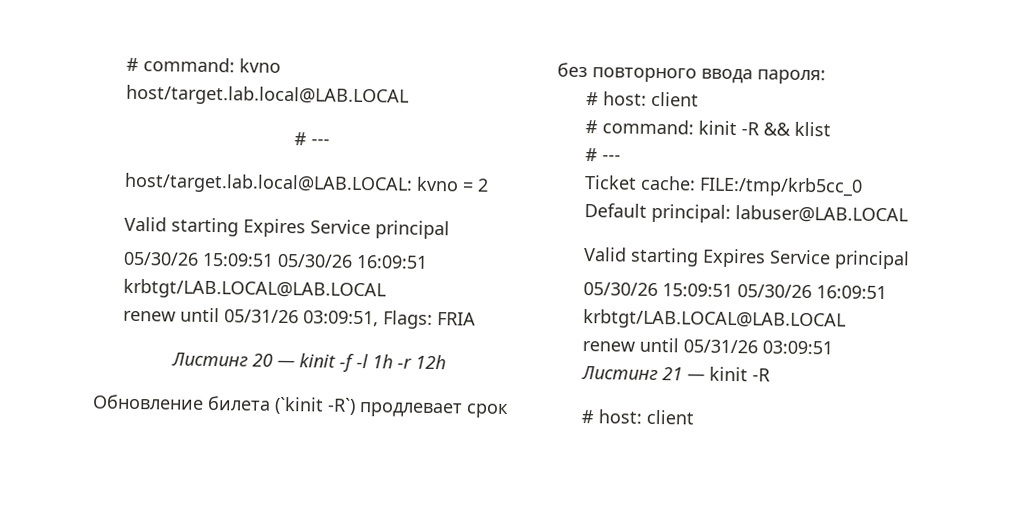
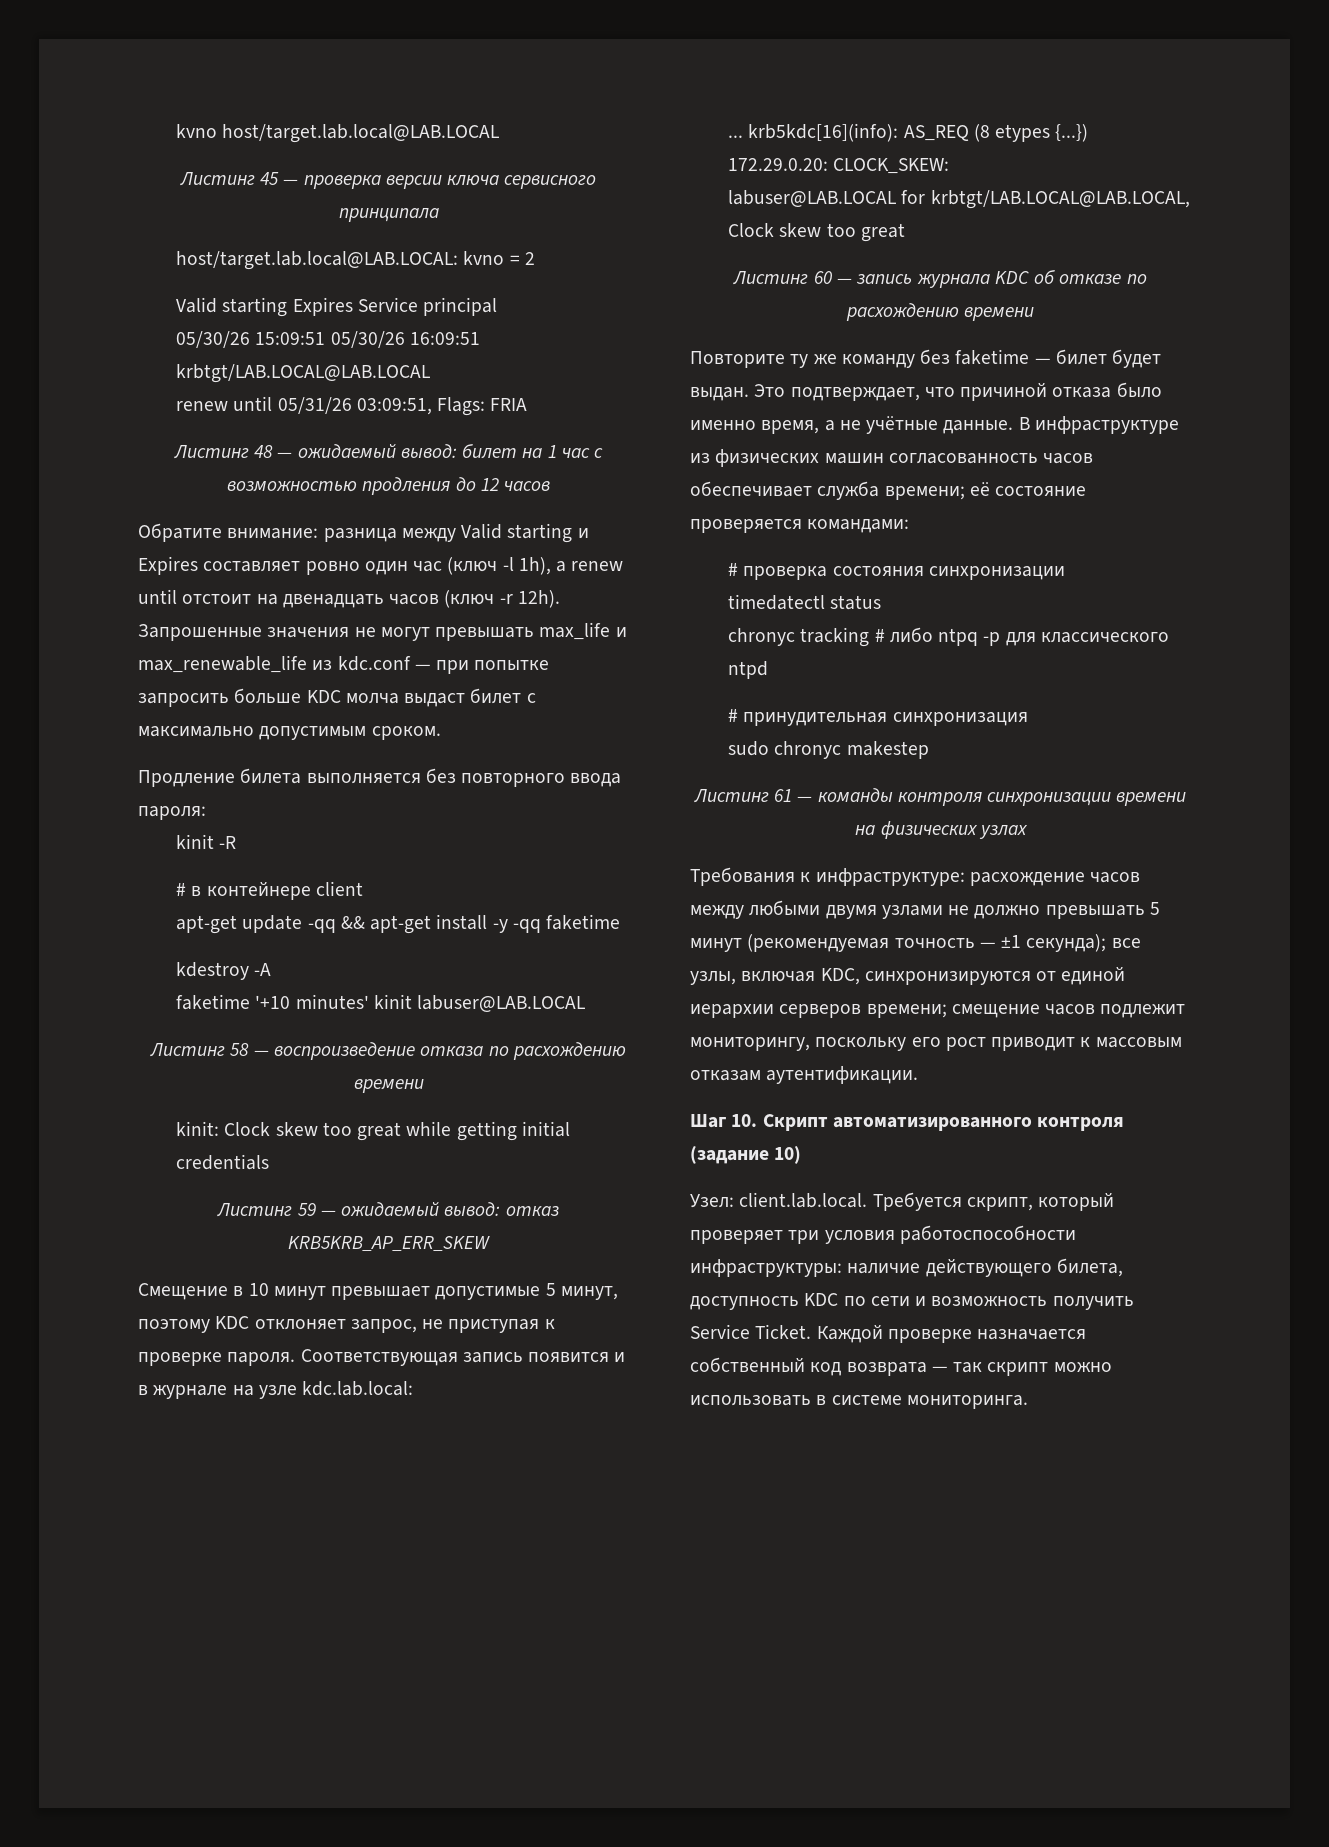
- # command: kvno host/target.lab.local@LAB.LOCAL
- # ---
+ kvno host/target.lab.local@LAB.LOCAL
+ Листинг 45 — проверка версии ключа сервисного принципала
- Листинг 20 — kinit -f -l 1h -r 12h
- Обновление билета (`kinit -R`) продлевает срок без повторного ввода пароля:
- # host: client
- # command: kinit -R && klist
- # ---
- Ticket cache: FILE:/tmp/krb5cc_0
- Default principal: labuser@LAB.LOCAL
- Valid starting Expires Service principal
- 05/30/26 15:09:51 05/30/26 16:09:51 krbtgt/LAB.LOCAL@LAB.LOCAL
- renew until 05/31/26 03:09:51
- Листинг 21 — kinit -R
- # host: client
+ Листинг 48 — ожидаемый вывод: билет на 1 час с возможностью продления до 12 часов
+ Обратите внимание: разница между Valid starting и Expires составляет ровно один час (ключ -l 1h), а renew until отстоит на двенадцать часов (ключ -r 12h). Запрошенные значения не могут превышать max_life и max_renewable_life из kdc.conf — при попытке запросить больше KDC молча выдаст билет с максимально допустимым сроком.
+ Продление билета выполняется без повторного ввода пароля:
+ kinit -R
+ # в контейнере client
+ apt-get update -qq && apt-get install -y -qq faketime
+ kdestroy -A
+ faketime '+10 minutes' kinit labuser@LAB.LOCAL
+ Листинг 58 — воспроизведение отказа по расхождению времени
+ kinit: Clock skew too great while getting initial credentials
+ Листинг 59 — ожидаемый вывод: отказ KRB5KRB_AP_ERR_SKEW
+ Смещение в 10 минут превышает допустимые 5 минут, поэтому KDC отклоняет запрос, не приступая к проверке пароля. Соответствующая запись появится и в журнале на узле kdc.lab.local:
+ ... krb5kdc[16](info): AS_REQ (8 etypes {...}) 172.29.0.20: CLOCK_SKEW:
+ labuser@LAB.LOCAL for krbtgt/LAB.LOCAL@LAB.LOCAL, Clock skew too great
+ Листинг 60 — запись журнала KDC об отказе по расхождению времени
+ Повторите ту же команду без faketime — билет будет выдан. Это подтверждает, что причиной отказа было именно время, а не учётные данные. В инфраструктуре из физических машин согласованность часов обеспечивает служба времени; её состояние проверяется командами:
+ # проверка состояния синхронизации
+ timedatectl status
+ chronyc tracking # либо ntpq -p для классического ntpd
+ # принудительная синхронизация
+ sudo chronyc makestep
+ Листинг 61 — команды контроля синхронизации времени на физических узлах
+ Требования к инфраструктуре: расхождение часов между любыми двумя узлами не должно превышать 5 минут (рекомендуемая точность — ±1 секунда); все узлы, включая KDC, синхронизируются от единой иерархии серверов времени; смещение часов подлежит мониторингу, поскольку его рост приводит к массовым отказам аутентификации.
+ Шаг 10. Скрипт автоматизированного контроля (задание 10)
+ Узел: client.lab.local. Требуется скрипт, который проверяет три условия работоспособности инфраструктуры: наличие действующего билета, доступность KDC по сети и возможность получить Service Ticket. Каждой проверке назначается собственный код возврата — так скрипт можно использовать в системе мониторинга.

